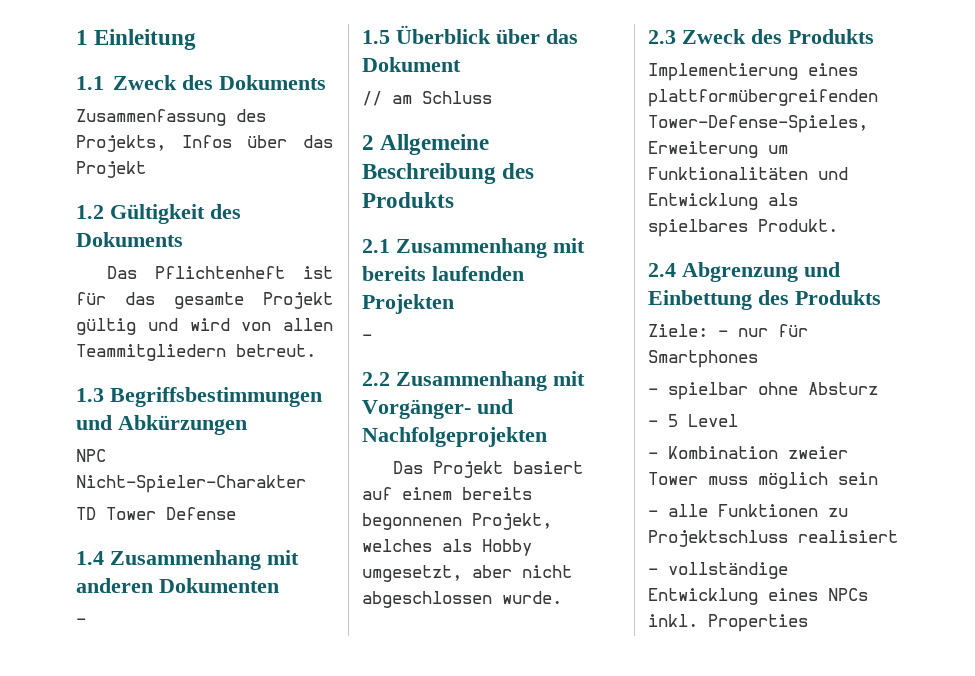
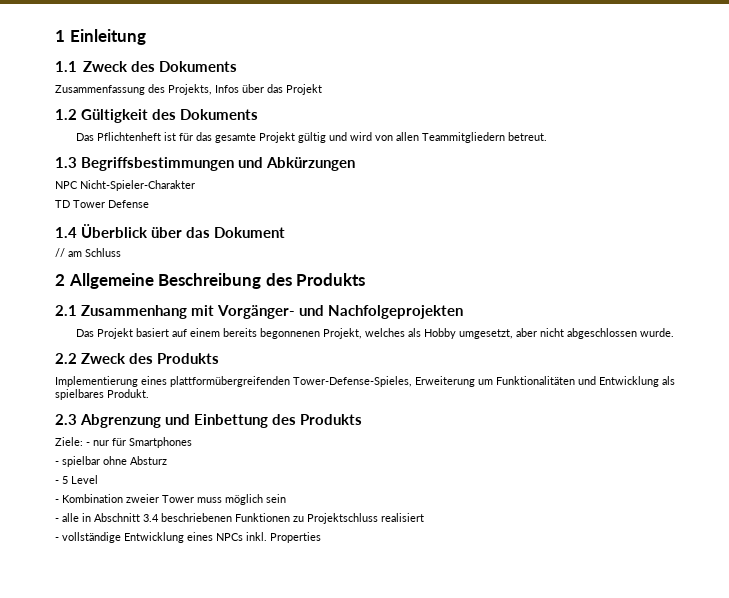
- 1.4 Zusammenhang mit anderen Dokumenten
- -
- 1.5 Überblick über das Dokument
+ 1.4 Überblick über das Dokument
- 2.1 Zusammenhang mit bereits laufenden Projekten
- -
- 2.2 Zusammenhang mit Vorgänger- und Nachfolgeprojekten
+ 2.1 Zusammenhang mit Vorgänger- und Nachfolgeprojekten
- 2.3 Zweck des Produkts
+ 2.2 Zweck des Produkts
- 2.4 Abgrenzung und Einbettung des Produkts
+ 2.3 Abgrenzung und Einbettung des Produkts
- - alle Funktionen zu Projektschluss realisiert
+ - alle in Abschnitt 3.4 beschriebenen Funktionen zu Projektschluss realisiert

